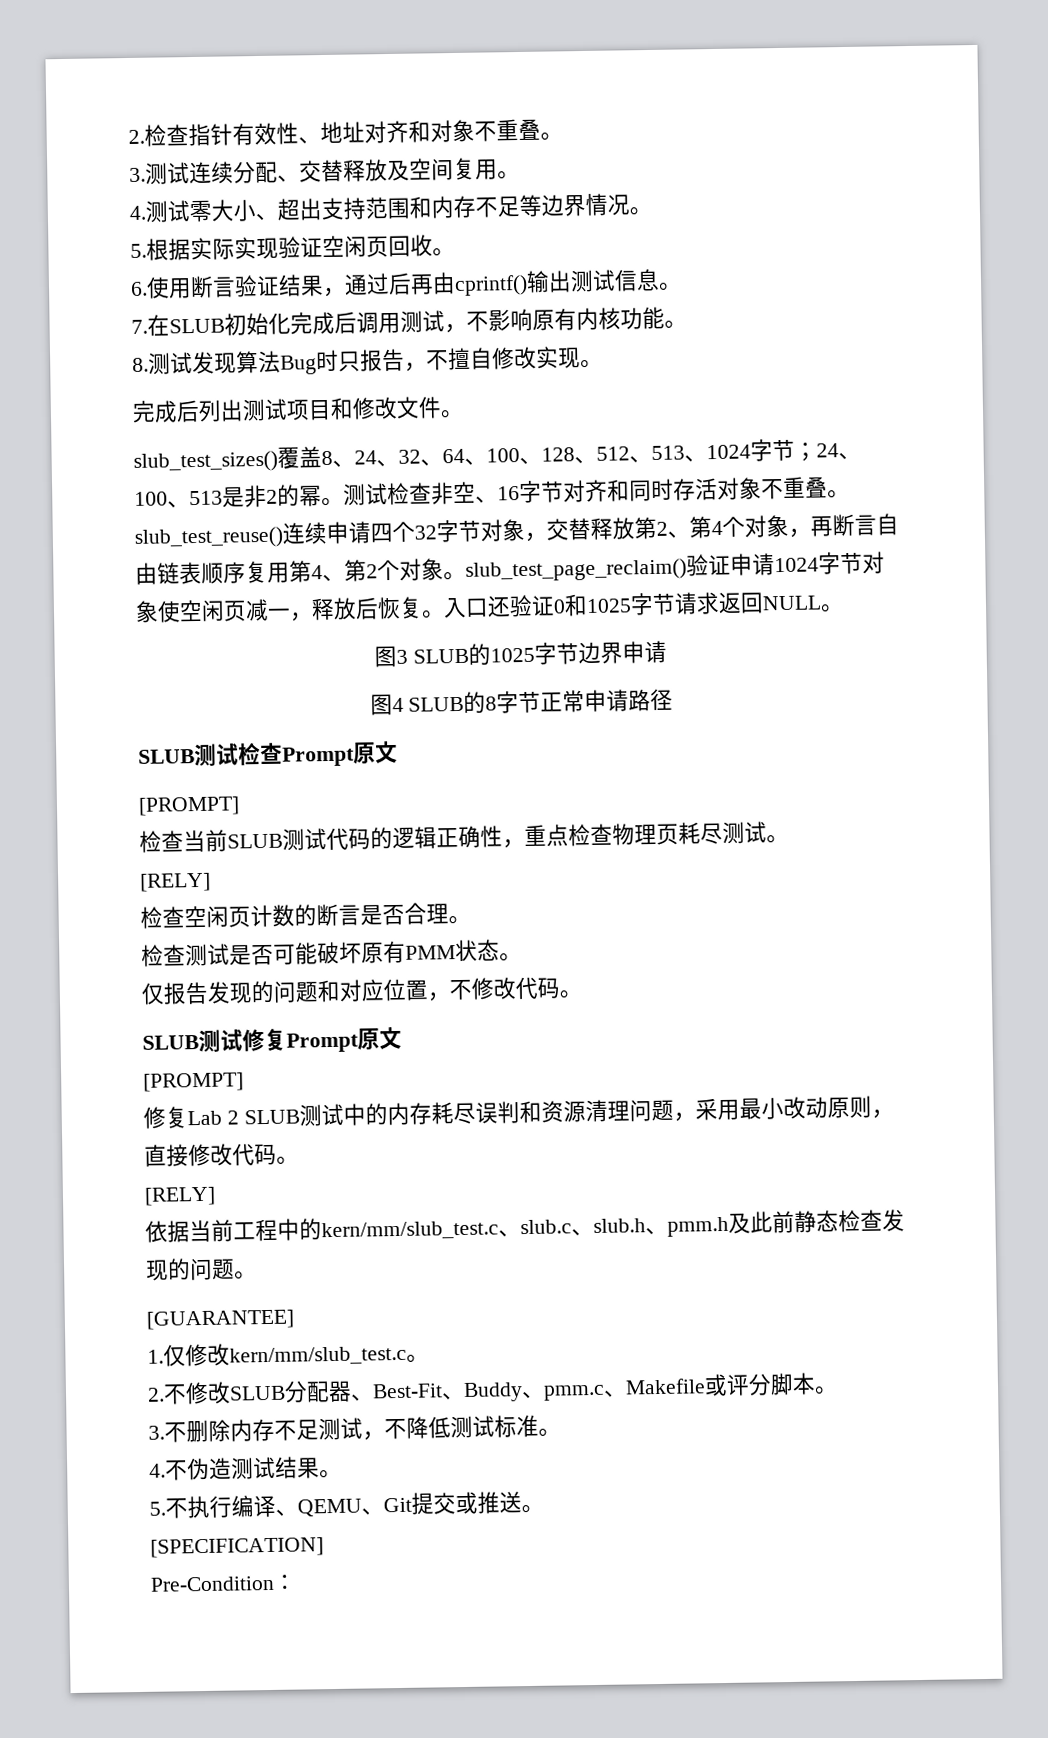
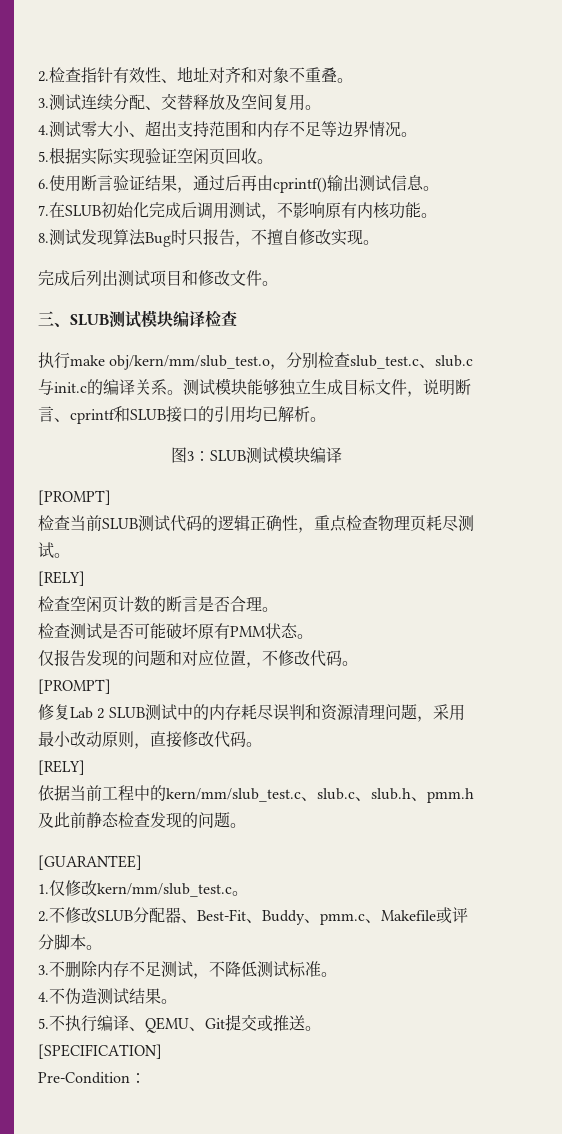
- slub_test_sizes()覆盖8、24、32、64、100、128、512、513、1024字节；24、100、513是非2的幂。测试检查非空、16字节对齐和同时存活对象不重叠。slub_test_reuse()连续申请四个32字节对象，交替释放第2、第4个对象，再断言自由链表顺序复用第4、第2个对象。slub_test_page_reclaim()验证申请1024字节对象使空闲页减一，释放后恢复。入口还验证0和1025字节请求返回NULL。
- 图3 SLUB的1025字节边界申请
- 图4 SLUB的8字节正常申请路径
- SLUB测试检查Prompt原文
+ 三、SLUB测试模块编译检查
+ 执行make obj/kern/mm/slub_test.o，分别检查slub_test.c、slub.c与init.c的编译关系。测试模块能够独立生成目标文件，说明断言、cprintf和SLUB接口的引用均已解析。
+ 图3：SLUB测试模块编译
- SLUB测试修复Prompt原文

